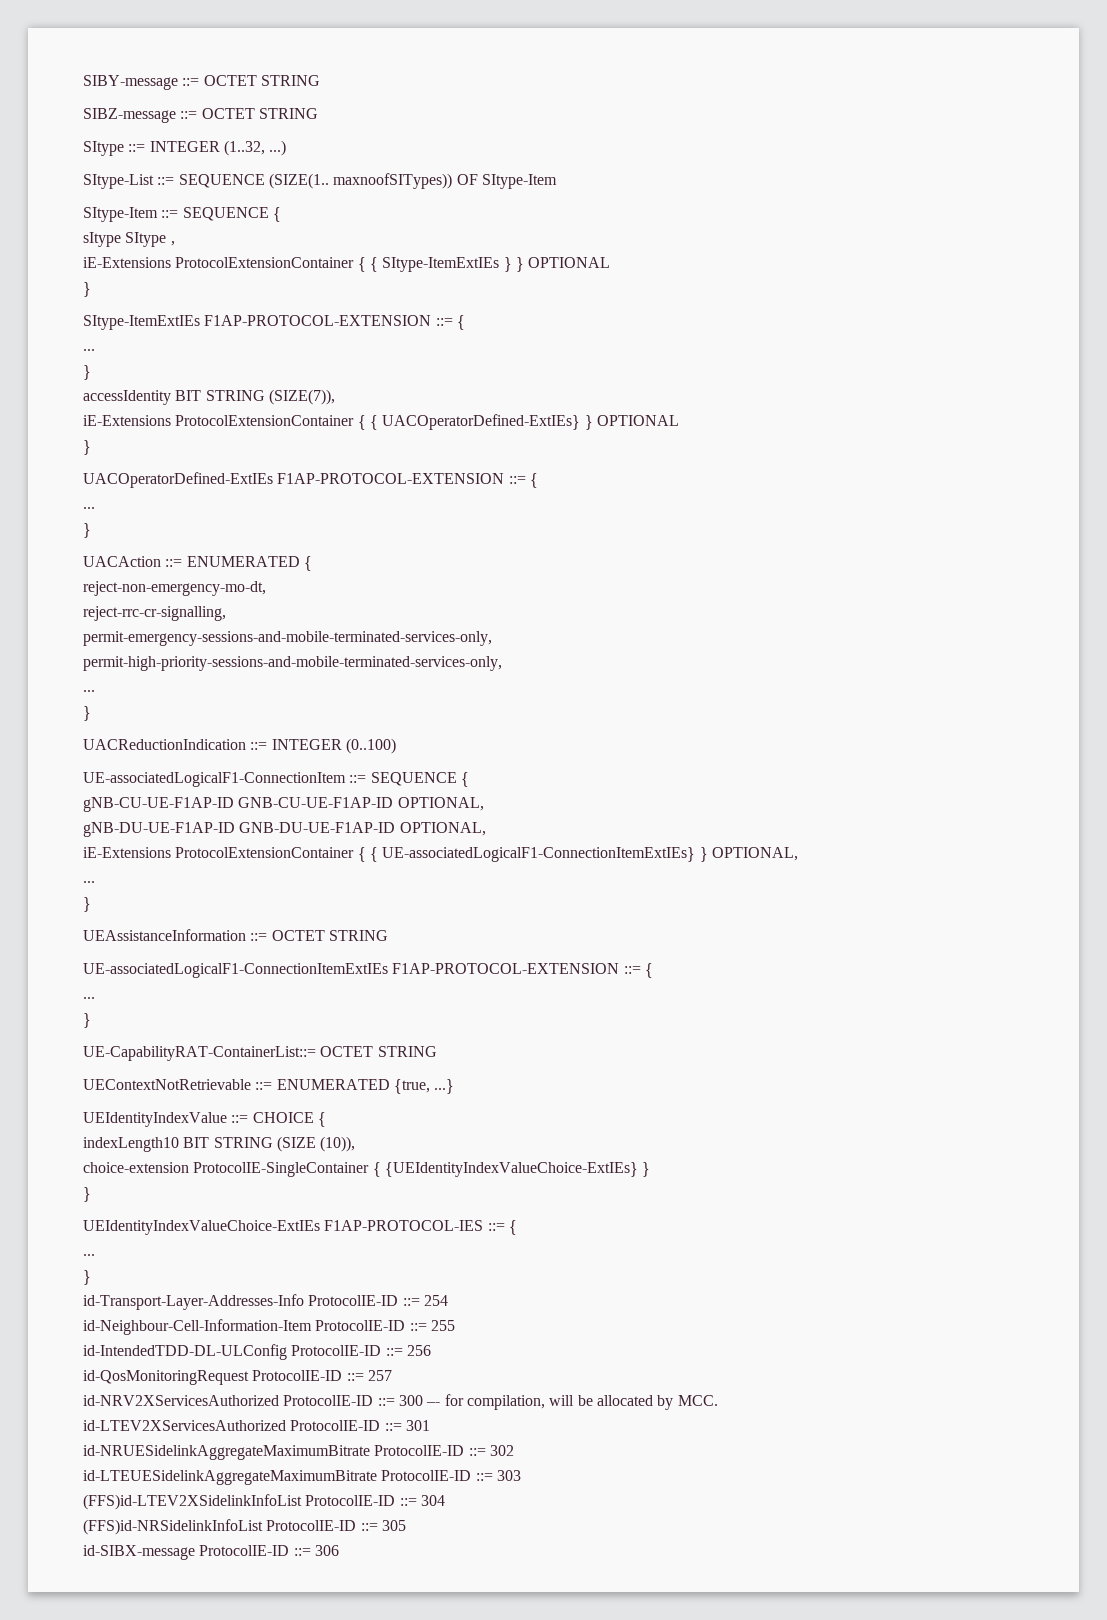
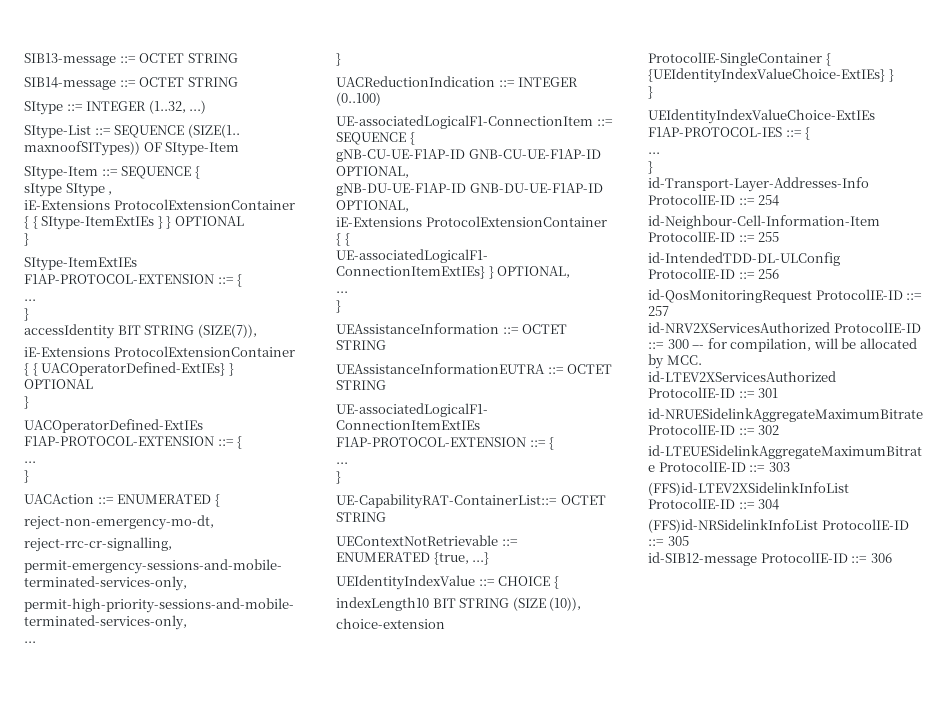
- SIBY-message ::= OCTET STRING
- SIBZ-message ::= OCTET STRING
+ SIB13-message ::= OCTET STRING
+ SIB14-message ::= OCTET STRING
+ UEAssistanceInformationEUTRA ::= OCTET STRING
- id-SIBX-message ProtocolIE-ID ::= 306
+ id-SIB12-message ProtocolIE-ID ::= 306

